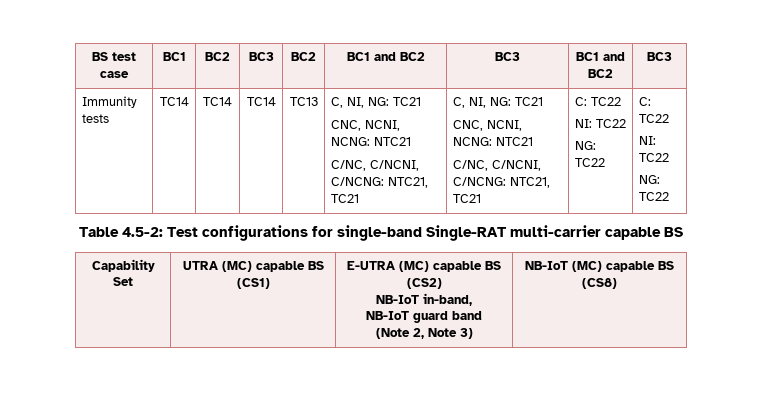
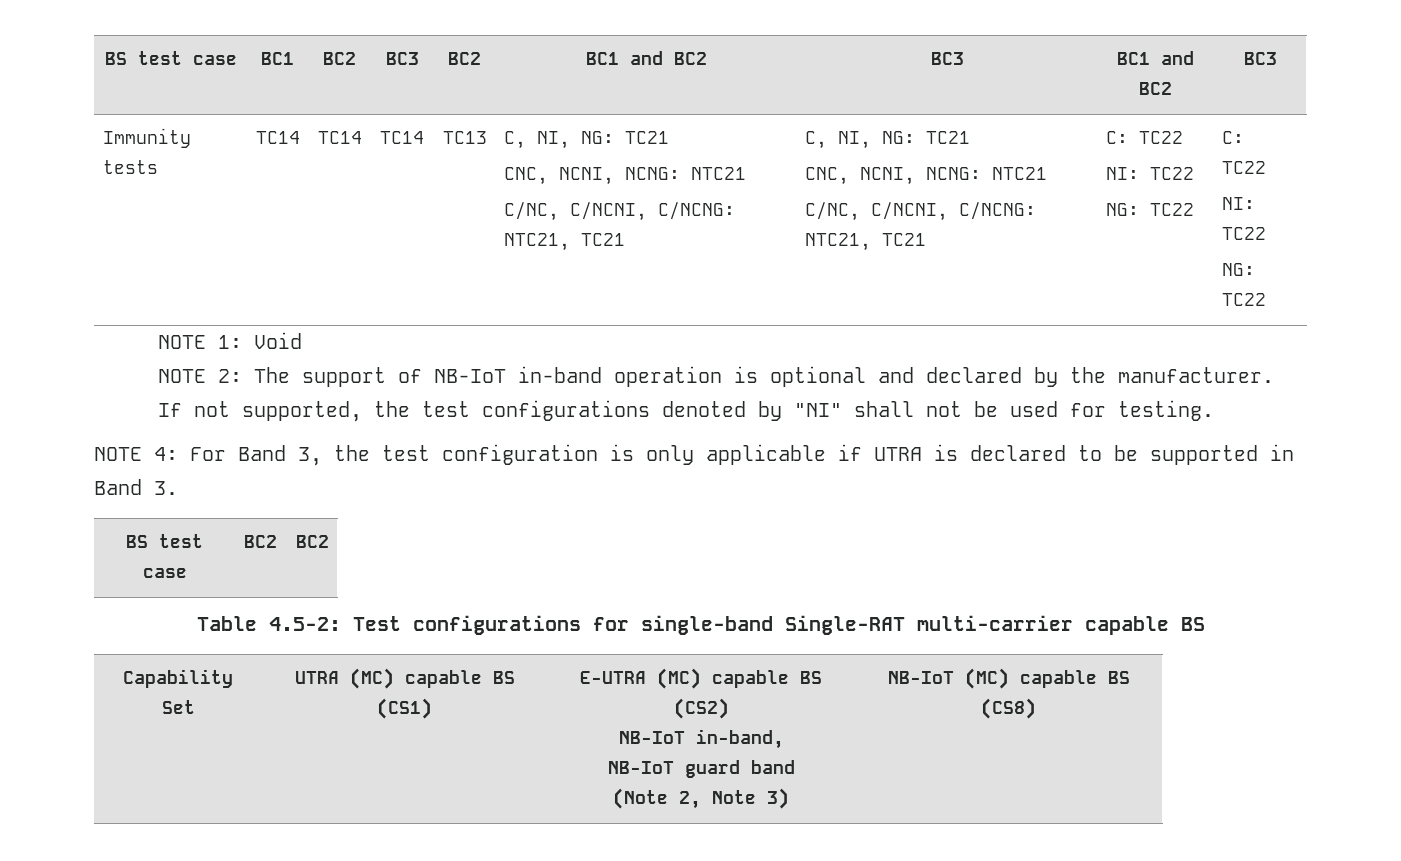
+ NOTE 1: Void
+ NOTE 2: The support of NB-IoT in-band operation is optional and declared by the manufacturer. If not supported, the test configurations denoted by "NI" shall not be used for testing.
+ NOTE 4: For Band 3, the test configuration is only applicable if UTRA is declared to be supported in Band 3.
+ BS test case | BC2 | BC2

